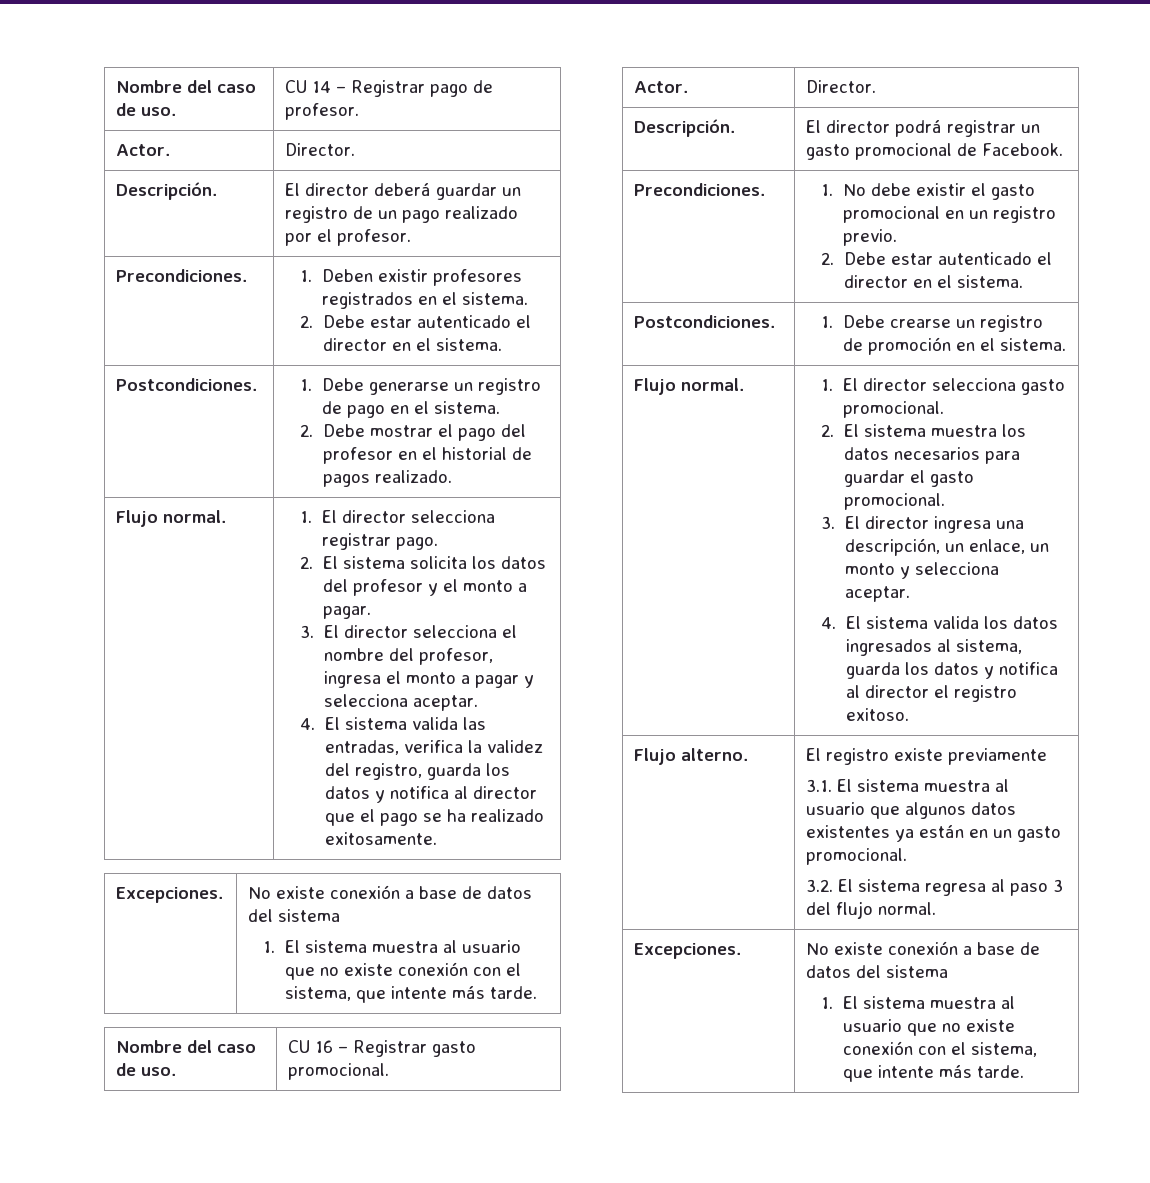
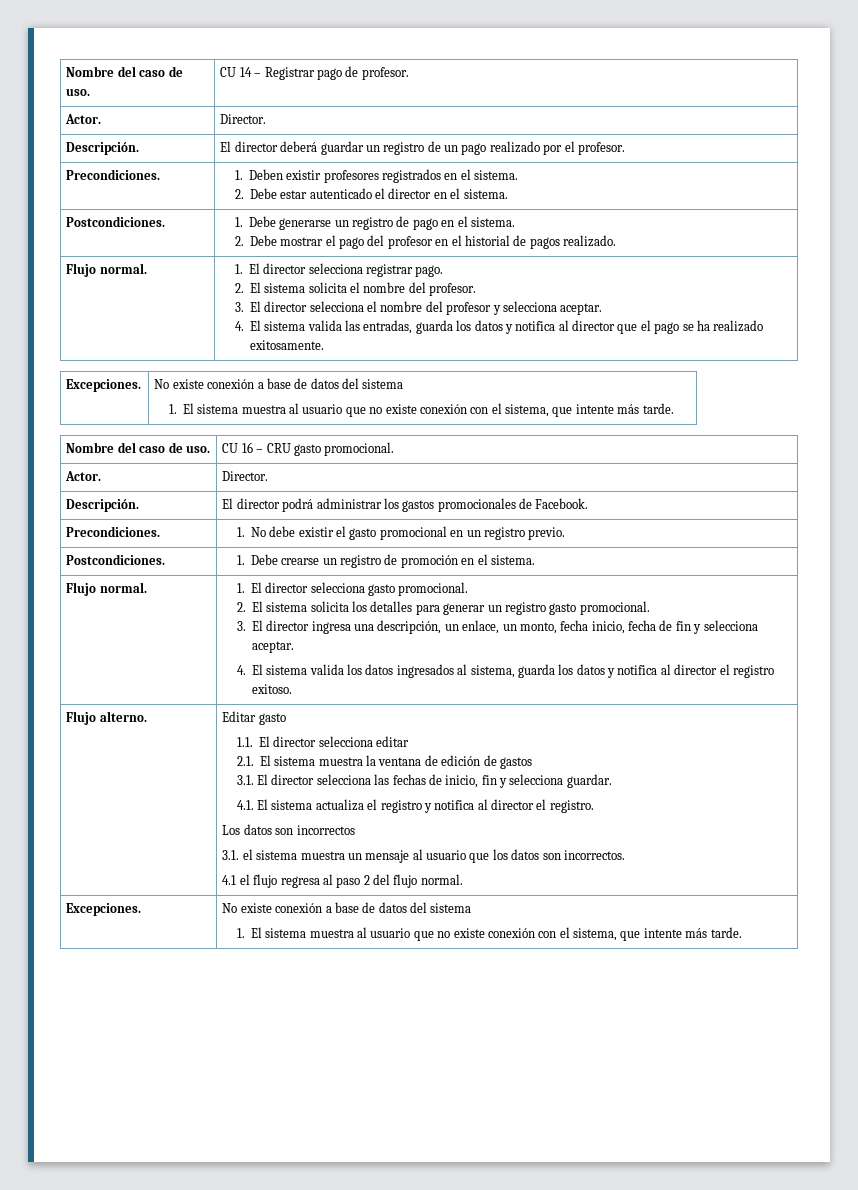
- 2. El sistema solicita los datos del profesor y el monto a pagar.
+ 2. El sistema solicita el nombre del profesor.
- 3. El director selecciona el nombre del profesor, ingresa el monto a pagar y selecciona aceptar.
+ 3. El director selecciona el nombre del profesor y selecciona aceptar.
- 4. El sistema valida las entradas, verifica la validez del registro, guarda los datos y notifica al director que el pago se ha realizado exitosamente.
+ 4. El sistema valida las entradas, guarda los datos y notifica al director que el pago se ha realizado exitosamente.
- Nombre del caso de uso. | CU 16 – Registrar gasto promocional.
+ Nombre del caso de uso. | CU 16 – CRU gasto promocional.
- Descripción. | El director podrá registrar un gasto promocional de Facebook.
+ Descripción. | El director podrá administrar los gastos promocionales de Facebook.
  Precondiciones. | 1. No debe existir el gasto promocional en un registro previo.
- 2. Debe estar autenticado el director en el sistema.
- 2. El sistema muestra los datos necesarios para guardar el gasto promocional.
+ 2. El sistema solicita los detalles para generar un registro gasto promocional.
- 3. El director ingresa una descripción, un enlace, un monto y selecciona aceptar.
+ 3. El director ingresa una descripción, un enlace, un monto, fecha inicio, fecha de fin y selecciona aceptar.
- El registro existe previamente
- 3.1. El sistema muestra al usuario que algunos datos existentes ya están en un gasto promocional.
- 3.2. El sistema regresa al paso 3 del flujo normal.
+ Editar gasto
+ 1.1. El director selecciona editar
+ 2.1. El sistema muestra la ventana de edición de gastos
+ 3.1. El director selecciona las fechas de inicio, fin y selecciona guardar.
+ 4.1. El sistema actualiza el registro y notifica al director el registro.
+ Los datos son incorrectos
+ 3.1. el sistema muestra un mensaje al usuario que los datos son incorrectos.
+ 4.1 el flujo regresa al paso 2 del flujo normal.

